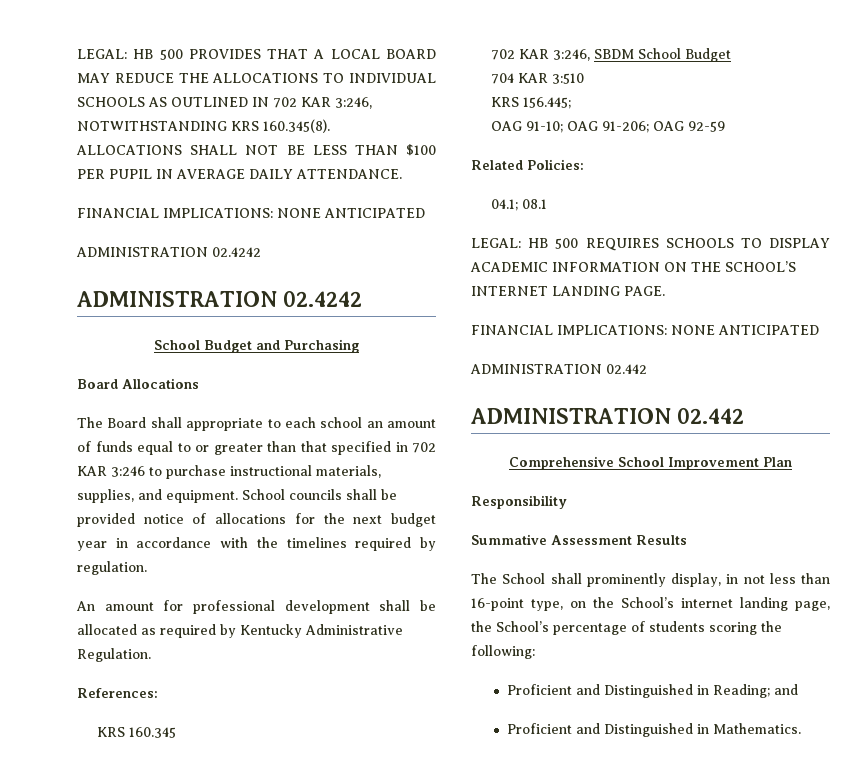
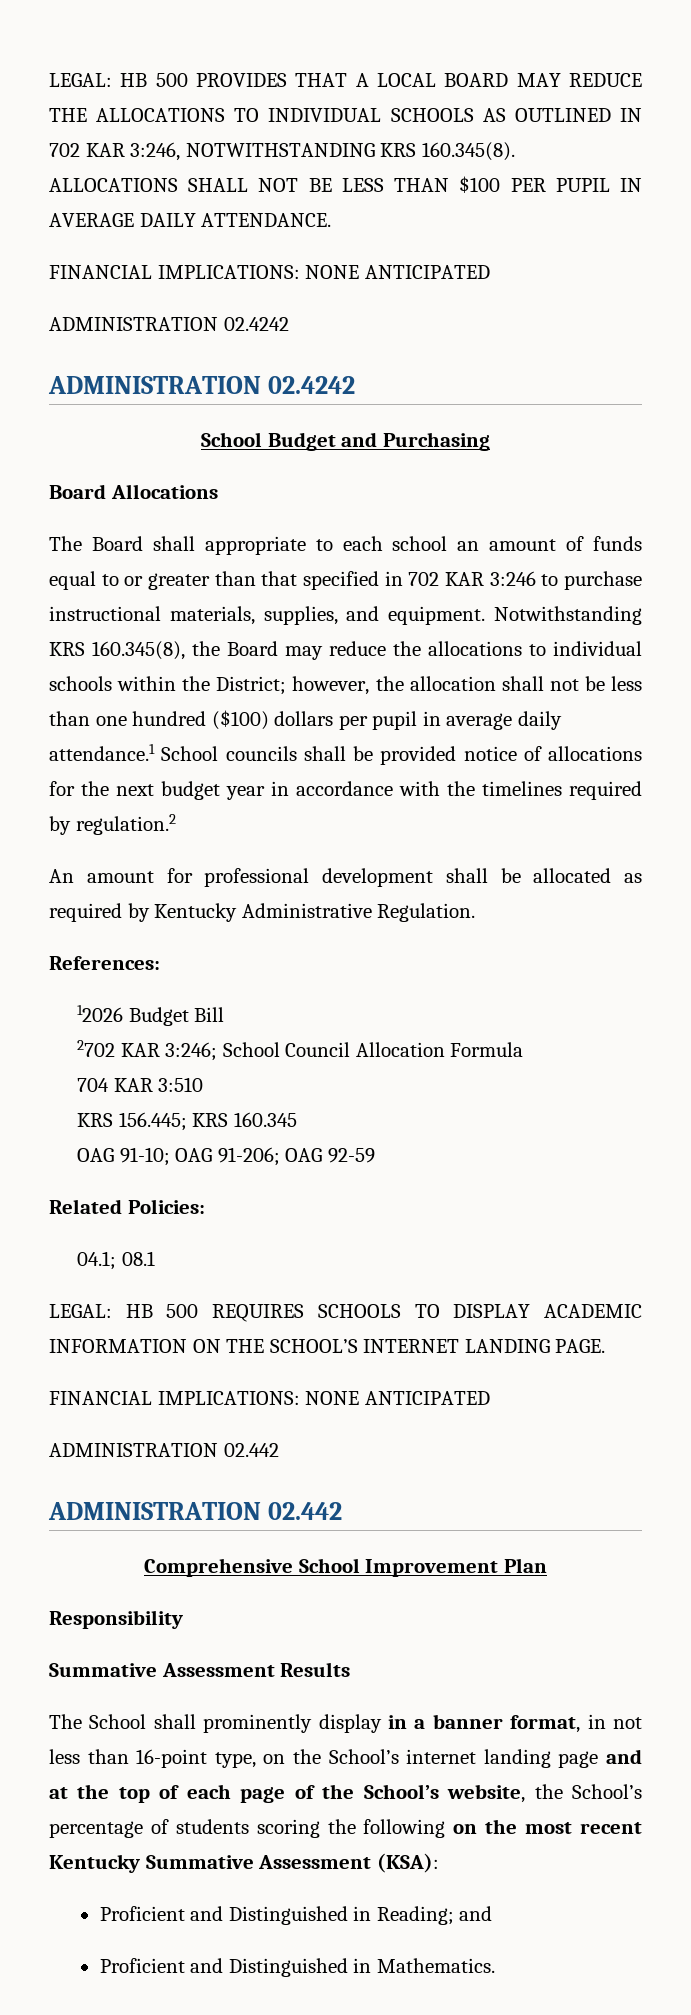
- School councils shall be provided notice of allocations for the next budget year in accordance with the timelines required by regulation.
+ Notwithstanding KRS 160.345(8), the Board may reduce the allocations to individual schools within the District; however, the allocation shall not be less than one hundred ($100) dollars per pupil in average daily attendance.1 School councils shall be provided notice of allocations for the next budget year in accordance with the timelines required by regulation.2
- KRS 160.345
- 702 KAR 3:246, SBDM School Budget
+ 12026 Budget Bill
+ 2702 KAR 3:246; School Council Allocation Formula
- KRS 156.445;
+ KRS 156.445; KRS 160.345
- The School shall prominently display, in not less than 16-point type, on the School’s internet landing page, the School’s percentage of students scoring the following:
+ The School shall prominently display in a banner format, in not less than 16-point type, on the School’s internet landing page and at the top of each page of the School’s website, the School’s percentage of students scoring the following on the most recent Kentucky Summative Assessment (KSA):

